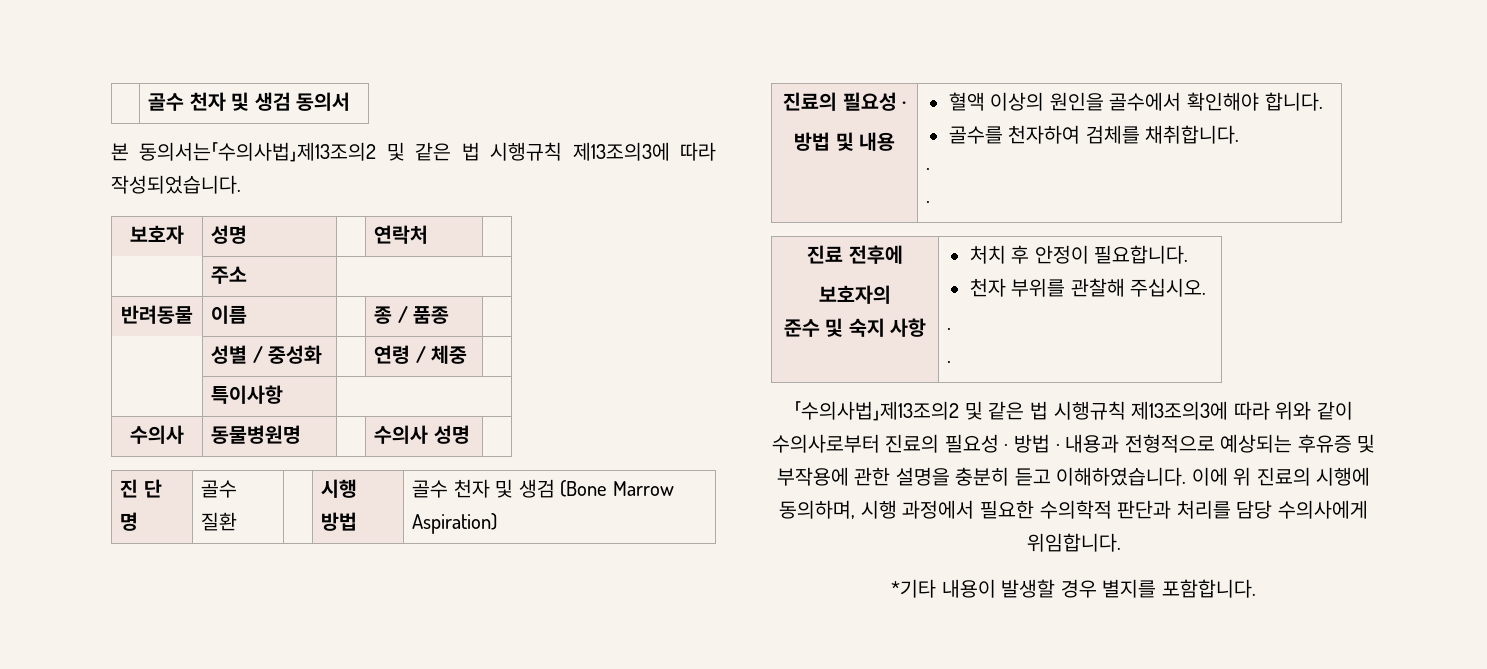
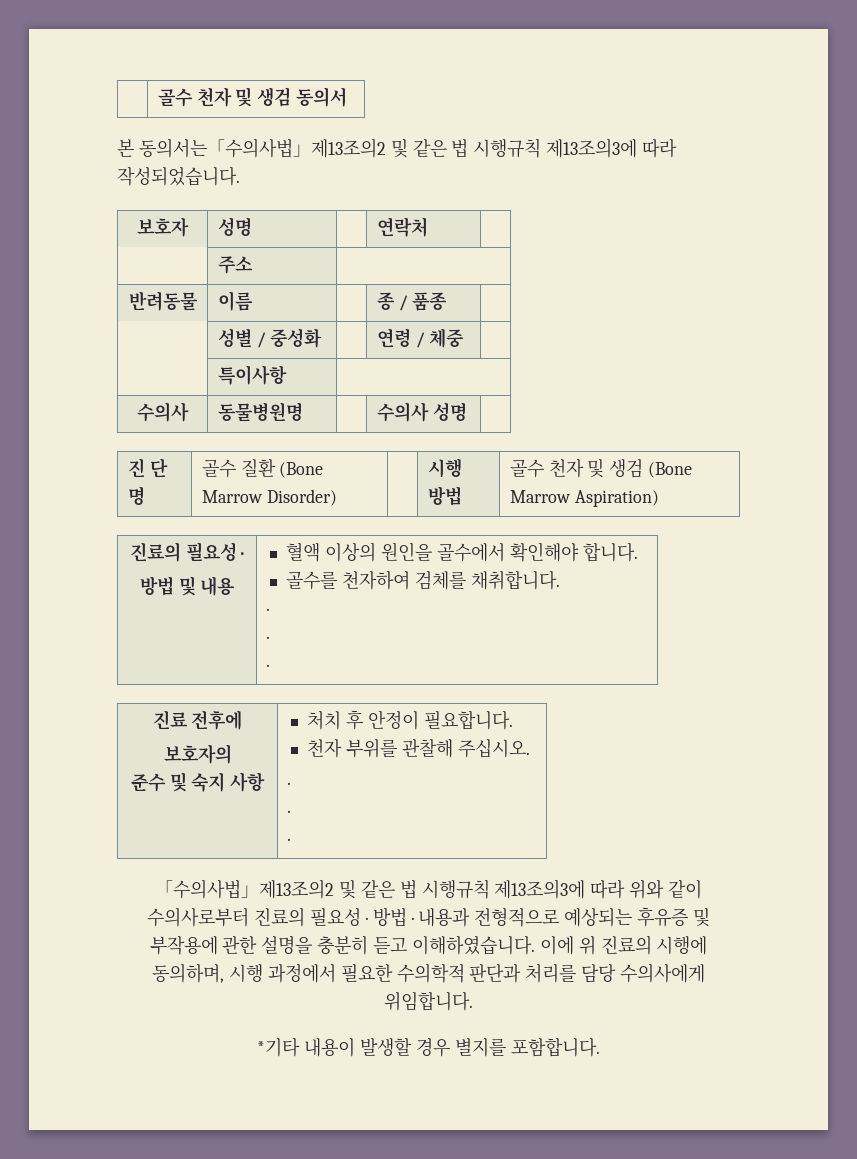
- 진 단 명 | 골수 질환 | | 시행 방법 | 골수 천자 및 생검 (Bone Marrow Aspiration)
+ 진 단 명 | 골수 질환 (Bone Marrow Disorder) | | 시행 방법 | 골수 천자 및 생검 (Bone Marrow Aspiration)
  진료의 필요성 ·
  방법 및 내용 | 혈액 이상의 원인을 골수에서 확인해야 합니다.
  골수를 천자하여 검체를 채취합니다.
+ ·
  진료 전후에
  보호자의
  준수 및 숙지 사항 | 처치 후 안정이 필요합니다.
  천자 부위를 관찰해 주십시오.
+ ·

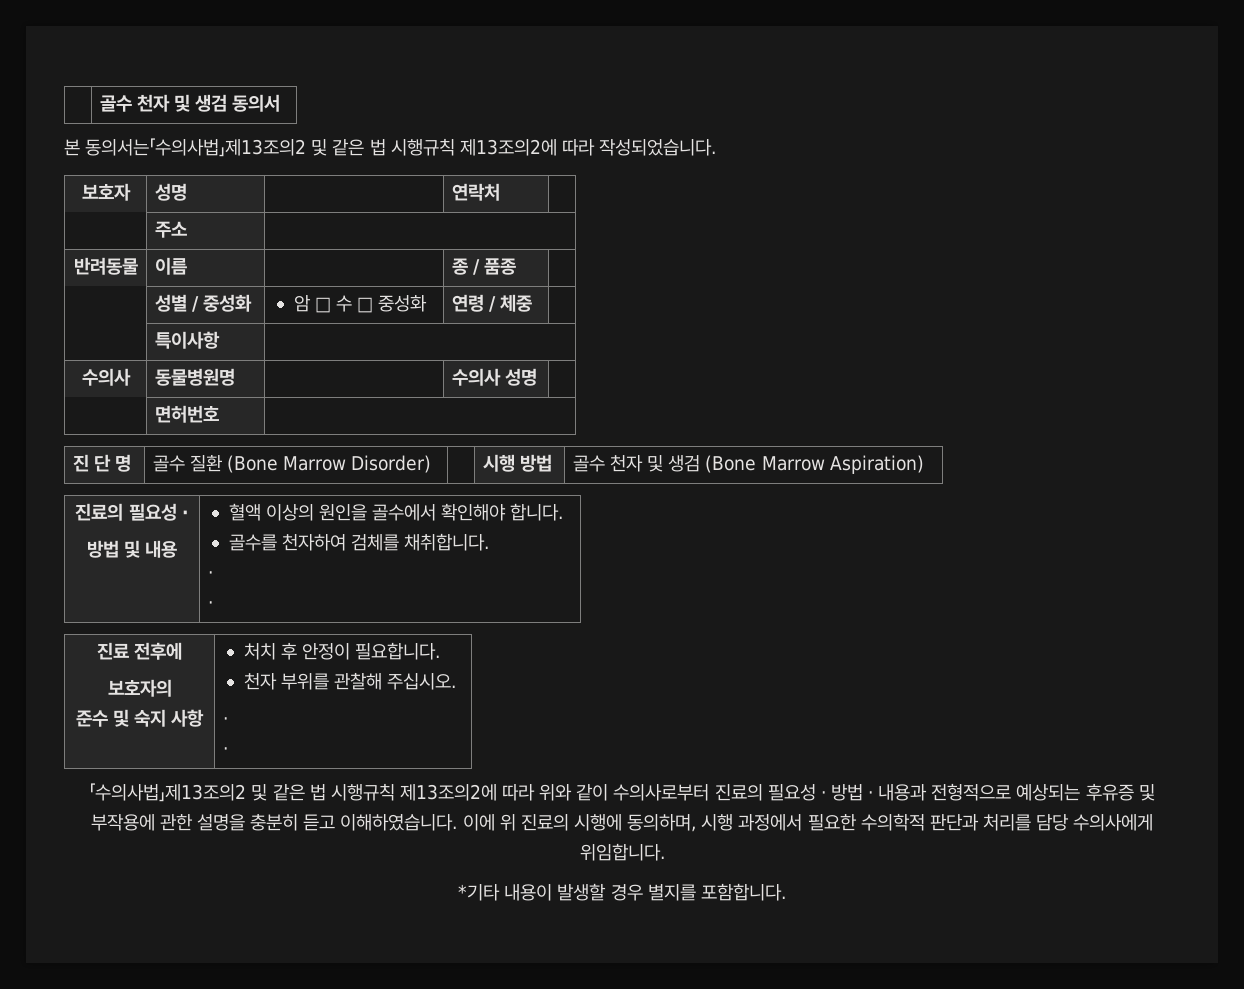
- 본 동의서는「수의사법」제13조의2 및 같은 법 시행규칙 제13조의3에 따라 작성되었습니다.
+ 본 동의서는「수의사법」제13조의2 및 같은 법 시행규칙 제13조의2에 따라 작성되었습니다.
- | 성별 / 중성화 | | 연령 / 체중 |
+ | 성별 / 중성화 | 암 □ 수 □ 중성화 | 연령 / 체중 |
+ | 면허번호 |
  진 단 명 | 골수 질환 (Bone Marrow Disorder) | | 시행 방법 | 골수 천자 및 생검 (Bone Marrow Aspiration)
  진료의 필요성 ·
  방법 및 내용 | 혈액 이상의 원인을 골수에서 확인해야 합니다.
  골수를 천자하여 검체를 채취합니다.
- ·
  진료 전후에
  보호자의
  준수 및 숙지 사항 | 처치 후 안정이 필요합니다.
  천자 부위를 관찰해 주십시오.
  ·
  ·
- ·
- 「수의사법」제13조의2 및 같은 법 시행규칙 제13조의3에 따라 위와 같이 수의사로부터 진료의 필요성 · 방법 · 내용과 전형적으로 예상되는 후유증 및 부작용에 관한 설명을 충분히 듣고 이해하였습니다.
+ 「수의사법」제13조의2 및 같은 법 시행규칙 제13조의2에 따라 위와 같이 수의사로부터 진료의 필요성 · 방법 · 내용과 전형적으로 예상되는 후유증 및 부작용에 관한 설명을 충분히 듣고 이해하였습니다.

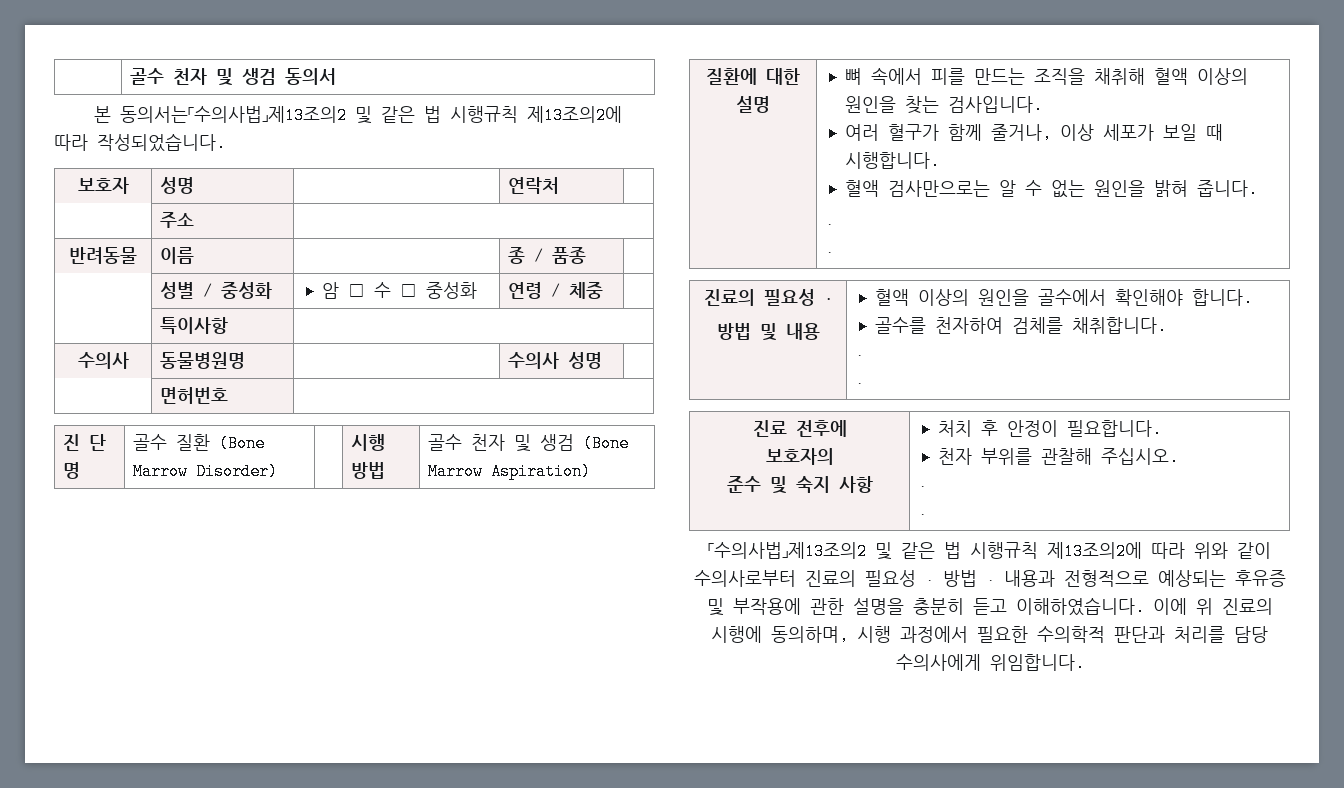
+ 질환에 대한 설명 | 뼈 속에서 피를 만드는 조직을 채취해 혈액 이상의 원인을 찾는 검사입니다.
+ 여러 혈구가 함께 줄거나, 이상 세포가 보일 때 시행합니다.
+ 혈액 검사만으로는 알 수 없는 원인을 밝혀 줍니다.
+ ·
+ ·
- *기타 내용이 발생할 경우 별지를 포함합니다.

